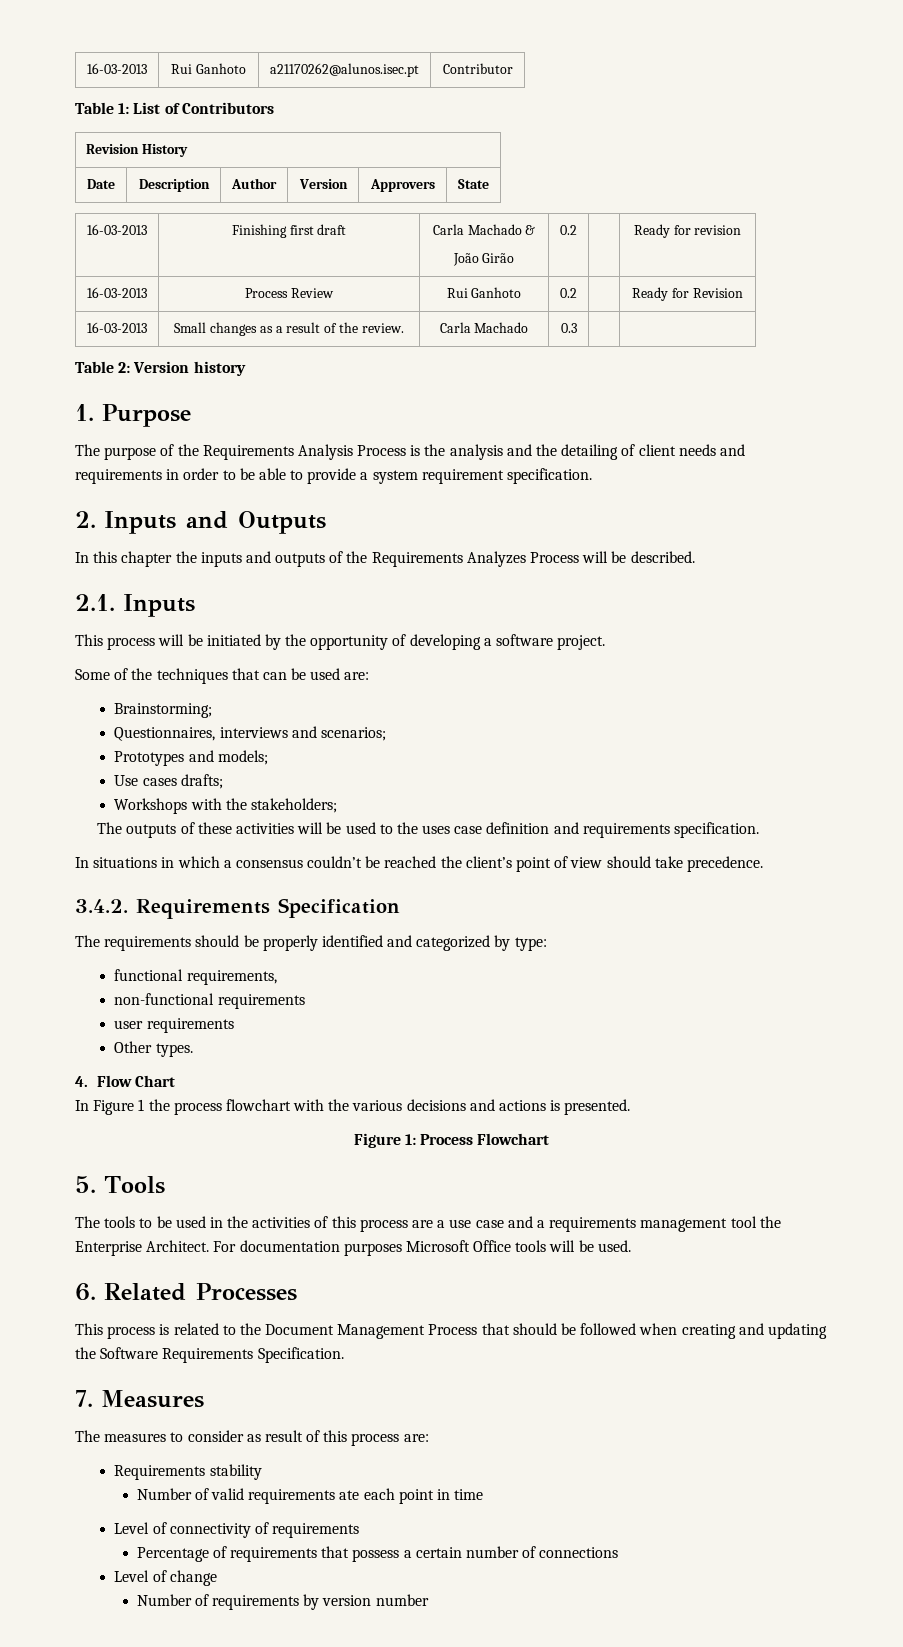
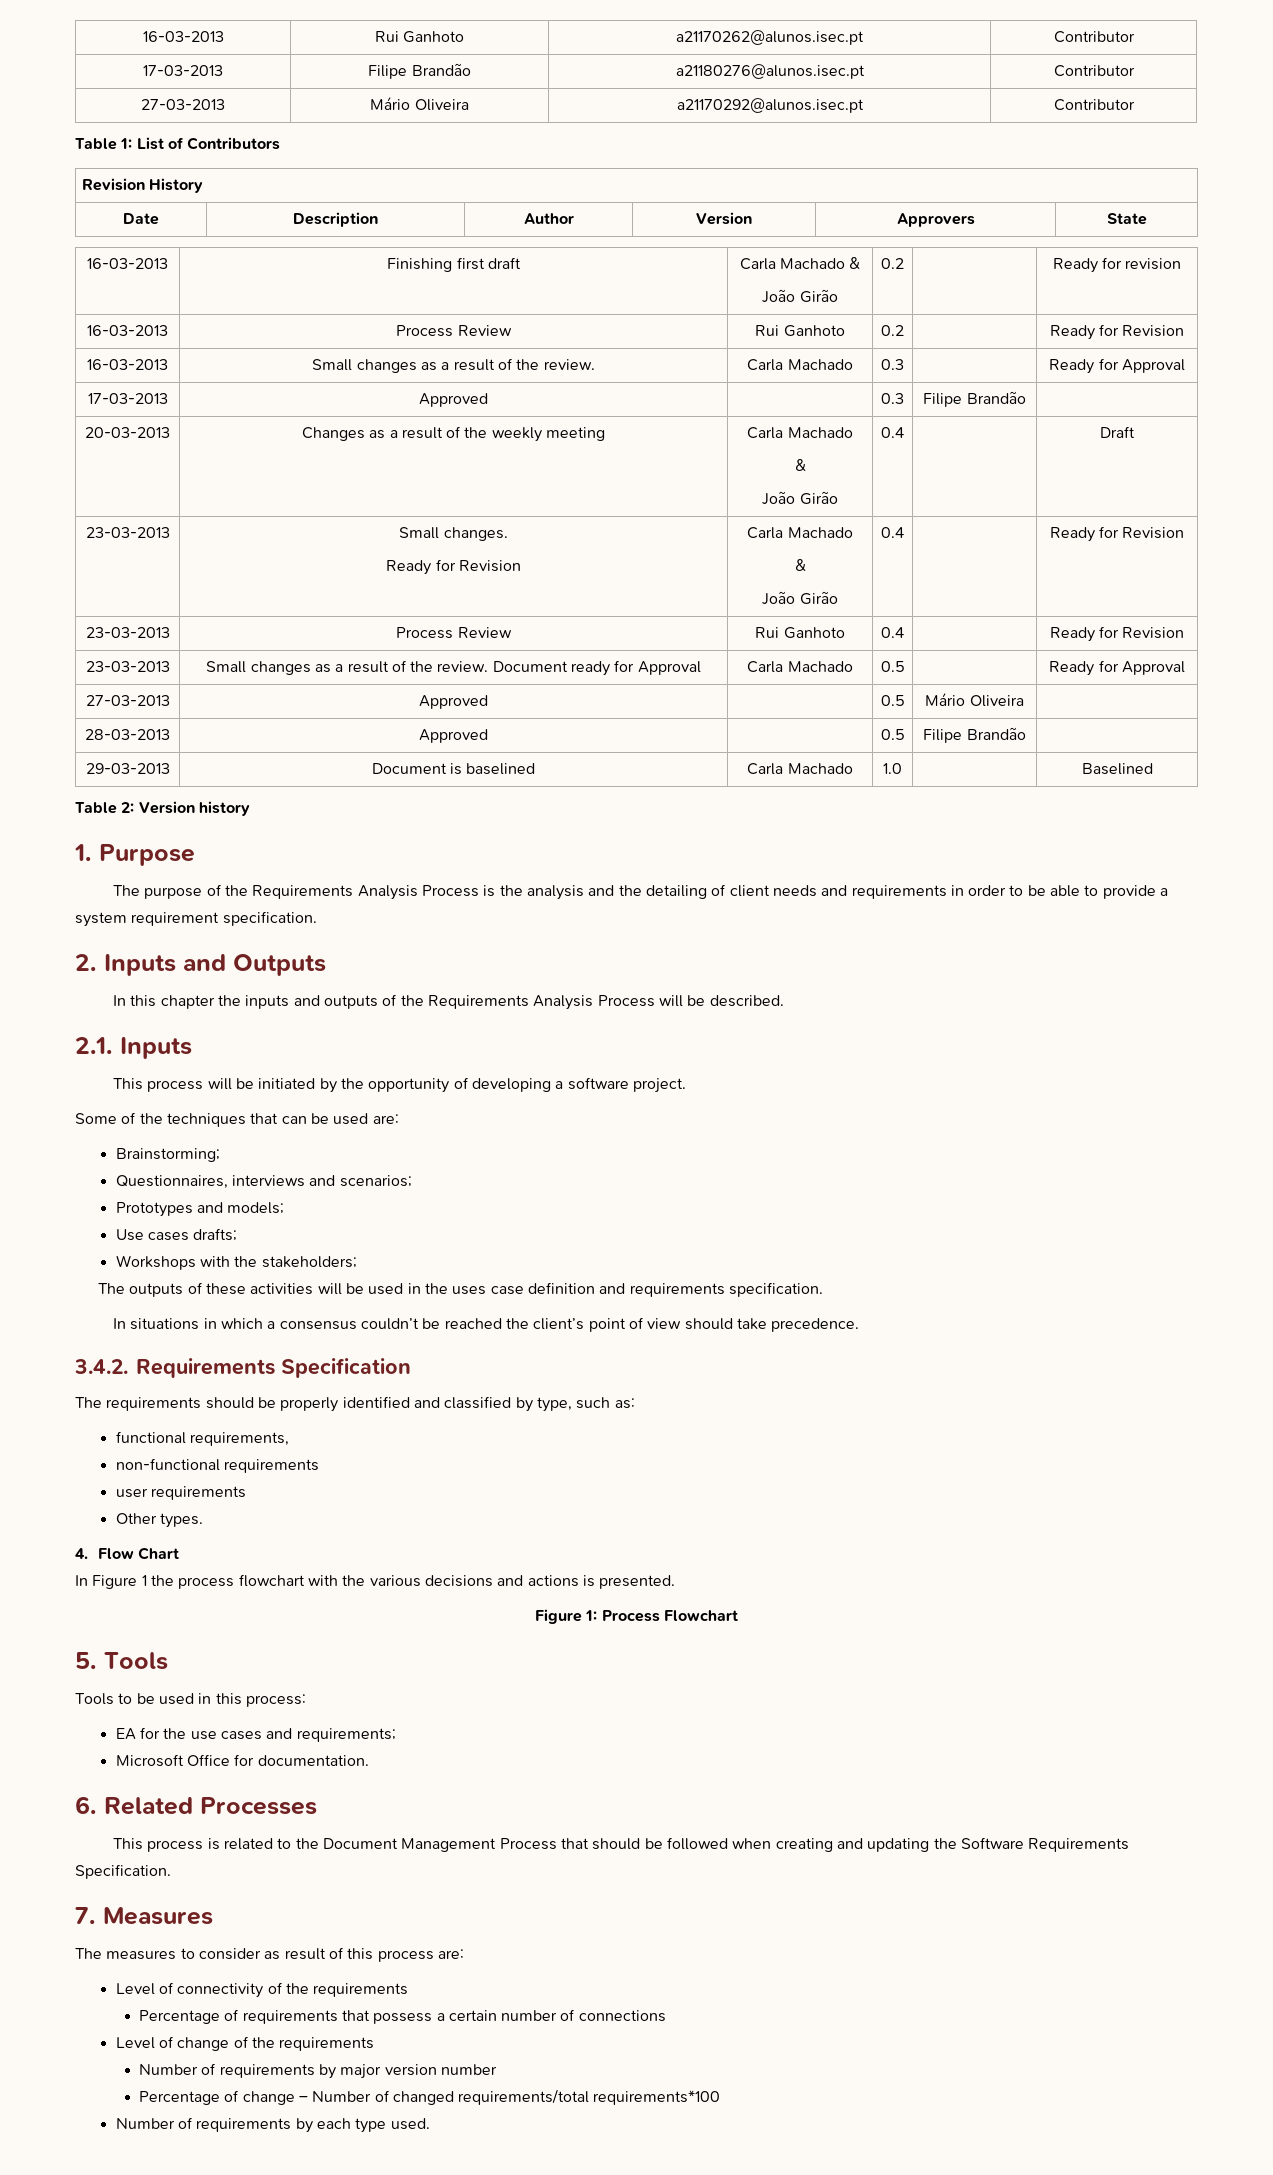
+ 17-03-2013 | Filipe Brandão | a21180276@alunos.isec.pt | Contributor
+ 27-03-2013 | Mário Oliveira | a21170292@alunos.isec.pt | Contributor
- 16-03-2013 | Small changes as a result of the review. | Carla Machado | 0.3 | |
+ 16-03-2013 | Small changes as a result of the review. | Carla Machado | 0.3 | | Ready for Approval
+ 17-03-2013 | Approved | | 0.3 | Filipe Brandão |
+ 20-03-2013 | Changes as a result of the weekly meeting | Carla Machado
+ &
+ João Girão | 0.4 | | Draft
+ 23-03-2013 | Small changes.
+ Ready for Revision | Carla Machado
+ &
+ João Girão | 0.4 | | Ready for Revision
+ 23-03-2013 | Process Review | Rui Ganhoto | 0.4 | | Ready for Revision
+ 23-03-2013 | Small changes as a result of the review. Document ready for Approval | Carla Machado | 0.5 | | Ready for Approval
+ 27-03-2013 | Approved | | 0.5 | Mário Oliveira |
+ 28-03-2013 | Approved | | 0.5 | Filipe Brandão |
+ 29-03-2013 | Document is baselined | Carla Machado | 1.0 | | Baselined
- In this chapter the inputs and outputs of the Requirements Analyzes Process will be described.
+ In this chapter the inputs and outputs of the Requirements Analysis Process will be described.
- The outputs of these activities will be used to the uses case definition and requirements specification.
+ The outputs of these activities will be used in the uses case definition and requirements specification.
- The requirements should be properly identified and categorized by type:
+ The requirements should be properly identified and classified by type, such as:
- The tools to be used in the activities of this process are a use case and a requirements management tool the Enterprise Architect. For documentation purposes Microsoft Office tools will be used.
+ Tools to be used in this process:
+ EA for the use cases and requirements;
+ Microsoft Office for documentation.
- Requirements stability
- Number of valid requirements ate each point in time
- Level of connectivity of requirements
+ Level of connectivity of the requirements
- Level of change
- Number of requirements by version number
+ Level of change of the requirements
+ Number of requirements by major version number
+ Percentage of change – Number of changed requirements/total requirements*100
+ Number of requirements by each type used.

